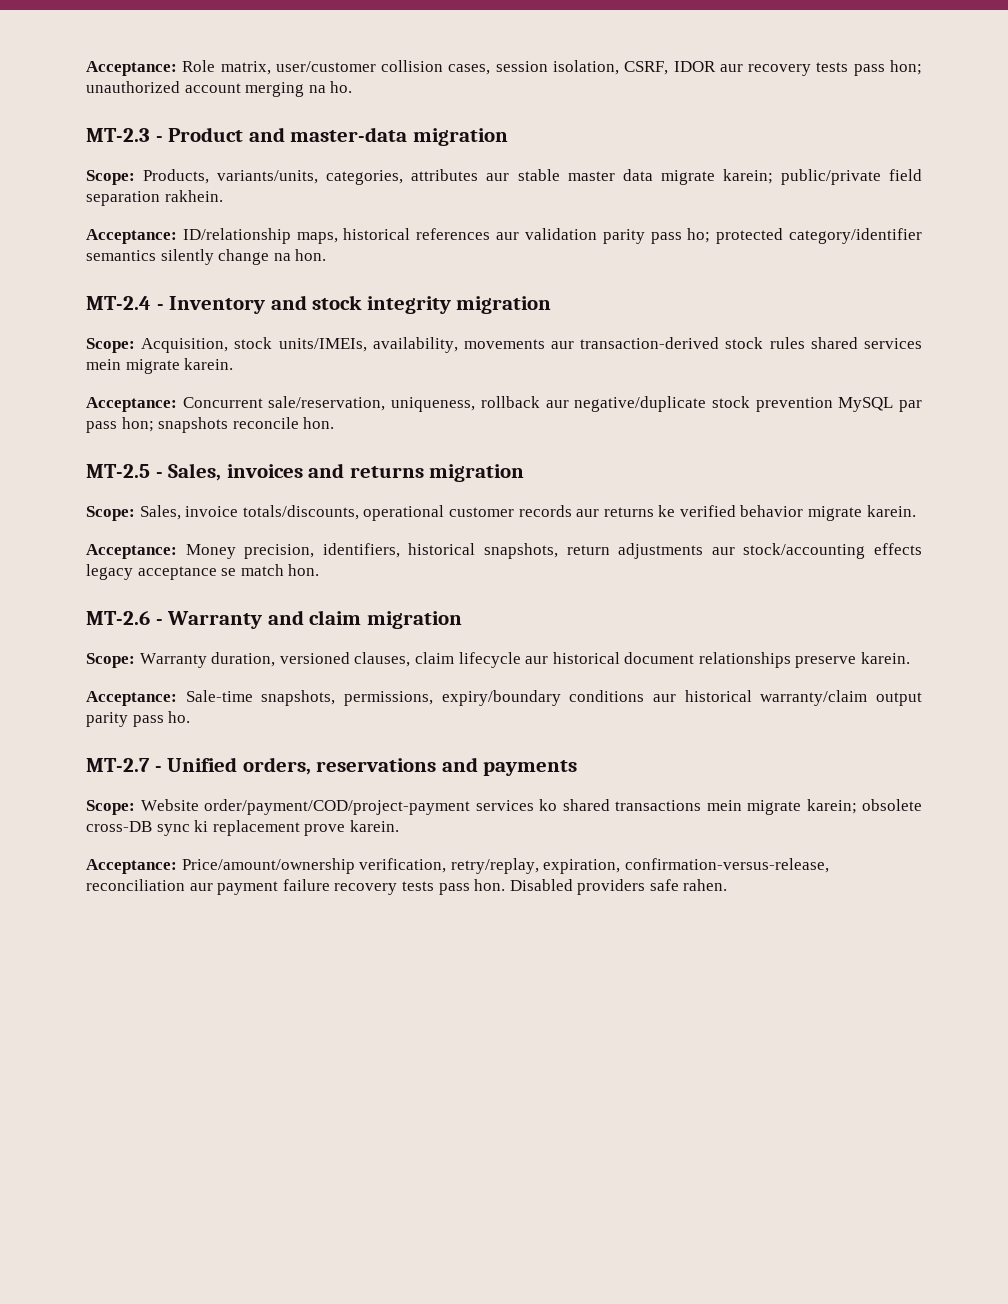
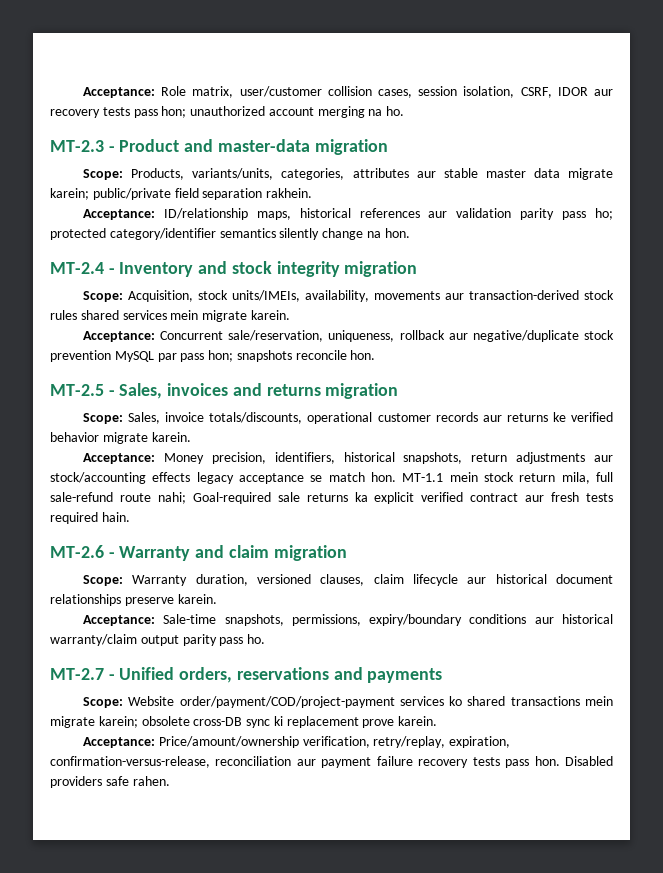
+ MT-1.1 mein stock return mila, full sale-refund route nahi; Goal-required sale returns ka explicit verified contract aur fresh tests required hain.

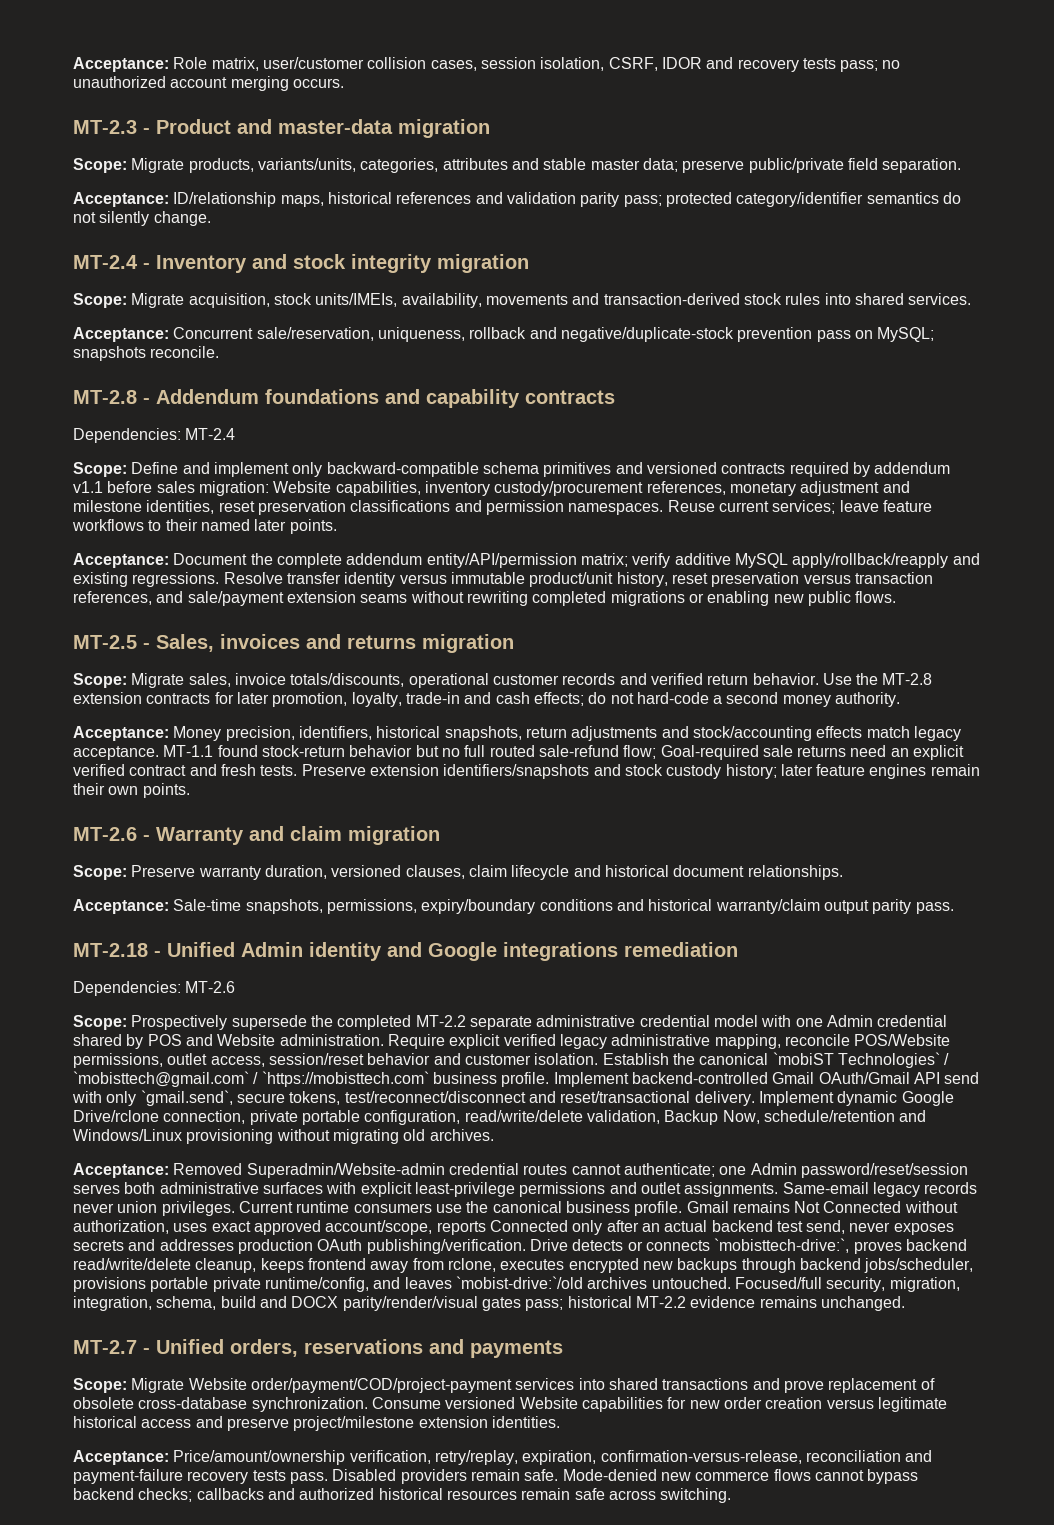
- Acceptance: Role matrix, user/customer collision cases, session isolation, CSRF, IDOR aur recovery tests pass hon; unauthorized account merging na ho.
+ Acceptance: Role matrix, user/customer collision cases, session isolation, CSRF, IDOR and recovery tests pass; no unauthorized account merging occurs.
- Scope: Products, variants/units, categories, attributes aur stable master data migrate karein; public/private field separation rakhein.
+ Scope: Migrate products, variants/units, categories, attributes and stable master data; preserve public/private field separation.
- Acceptance: ID/relationship maps, historical references aur validation parity pass ho; protected category/identifier semantics silently change na hon.
+ Acceptance: ID/relationship maps, historical references and validation parity pass; protected category/identifier semantics do not silently change.
- Scope: Acquisition, stock units/IMEIs, availability, movements aur transaction-derived stock rules shared services mein migrate karein.
+ Scope: Migrate acquisition, stock units/IMEIs, availability, movements and transaction-derived stock rules into shared services.
- Acceptance: Concurrent sale/reservation, uniqueness, rollback aur negative/duplicate stock prevention MySQL par pass hon; snapshots reconcile hon.
+ Acceptance: Concurrent sale/reservation, uniqueness, rollback and negative/duplicate-stock prevention pass on MySQL; snapshots reconcile.
+ MT-2.8 - Addendum foundations and capability contracts
+ Dependencies: MT-2.4
+ Scope: Define and implement only backward-compatible schema primitives and versioned contracts required by addendum v1.1 before sales migration: Website capabilities, inventory custody/procurement references, monetary adjustment and milestone identities, reset preservation classifications and permission namespaces. Reuse current services; leave feature workflows to their named later points.
+ Acceptance: Document the complete addendum entity/API/permission matrix; verify additive MySQL apply/rollback/reapply and existing regressions. Resolve transfer identity versus immutable product/unit history, reset preservation versus transaction references, and sale/payment extension seams without rewriting completed migrations or enabling new public flows.
- Scope: Sales, invoice totals/discounts, operational customer records aur returns ke verified behavior migrate karein.
+ Scope: Migrate sales, invoice totals/discounts, operational customer records and verified return behavior. Use the MT-2.8 extension contracts for later promotion, loyalty, trade-in and cash effects; do not hard-code a second money authority.
- Acceptance: Money precision, identifiers, historical snapshots, return adjustments aur stock/accounting effects legacy acceptance se match hon. MT-1.1 mein stock return mila, full sale-refund route nahi; Goal-required sale returns ka explicit verified contract aur fresh tests required hain.
+ Acceptance: Money precision, identifiers, historical snapshots, return adjustments and stock/accounting effects match legacy acceptance. MT-1.1 found stock-return behavior but no full routed sale-refund flow; Goal-required sale returns need an explicit verified contract and fresh tests. Preserve extension identifiers/snapshots and stock custody history; later feature engines remain their own points.
- Scope: Warranty duration, versioned clauses, claim lifecycle aur historical document relationships preserve karein.
+ Scope: Preserve warranty duration, versioned clauses, claim lifecycle and historical document relationships.
- Acceptance: Sale-time snapshots, permissions, expiry/boundary conditions aur historical warranty/claim output parity pass ho.
+ Acceptance: Sale-time snapshots, permissions, expiry/boundary conditions and historical warranty/claim output parity pass.
+ MT-2.18 - Unified Admin identity and Google integrations remediation
+ Dependencies: MT-2.6
+ Scope: Prospectively supersede the completed MT-2.2 separate administrative credential model with one Admin credential shared by POS and Website administration. Require explicit verified legacy administrative mapping, reconcile POS/Website permissions, outlet access, session/reset behavior and customer isolation. Establish the canonical `mobiST Technologies` / `mobisttech@gmail.com` / `https://mobisttech.com` business profile. Implement backend-controlled Gmail OAuth/Gmail API send with only `gmail.send`, secure tokens, test/reconnect/disconnect and reset/transactional delivery. Implement dynamic Google Drive/rclone connection, private portable configuration, read/write/delete validation, Backup Now, schedule/retention and Windows/Linux provisioning without migrating old archives.
+ Acceptance: Removed Superadmin/Website-admin credential routes cannot authenticate; one Admin password/reset/session serves both administrative surfaces with explicit least-privilege permissions and outlet assignments. Same-email legacy records never union privileges. Current runtime consumers use the canonical business profile. Gmail remains Not Connected without authorization, uses exact approved account/scope, reports Connected only after an actual backend test send, never exposes secrets and addresses production OAuth publishing/verification. Drive detects or connects `mobisttech-drive:`, proves backend read/write/delete cleanup, keeps frontend away from rclone, executes encrypted new backups through backend jobs/scheduler, provisions portable private runtime/config, and leaves `mobist-drive:`/old archives untouched. Focused/full security, migration, integration, schema, build and DOCX parity/render/visual gates pass; historical MT-2.2 evidence remains unchanged.
- Scope: Website order/payment/COD/project-payment services ko shared transactions mein migrate karein; obsolete cross-DB sync ki replacement prove karein.
+ Scope: Migrate Website order/payment/COD/project-payment services into shared transactions and prove replacement of obsolete cross-database synchronization. Consume versioned Website capabilities for new order creation versus legitimate historical access and preserve project/milestone extension identities.
- Acceptance: Price/amount/ownership verification, retry/replay, expiration, confirmation-versus-release, reconciliation aur payment failure recovery tests pass hon. Disabled providers safe rahen.
+ Acceptance: Price/amount/ownership verification, retry/replay, expiration, confirmation-versus-release, reconciliation and payment-failure recovery tests pass. Disabled providers remain safe. Mode-denied new commerce flows cannot bypass backend checks; callbacks and authorized historical resources remain safe across switching.

